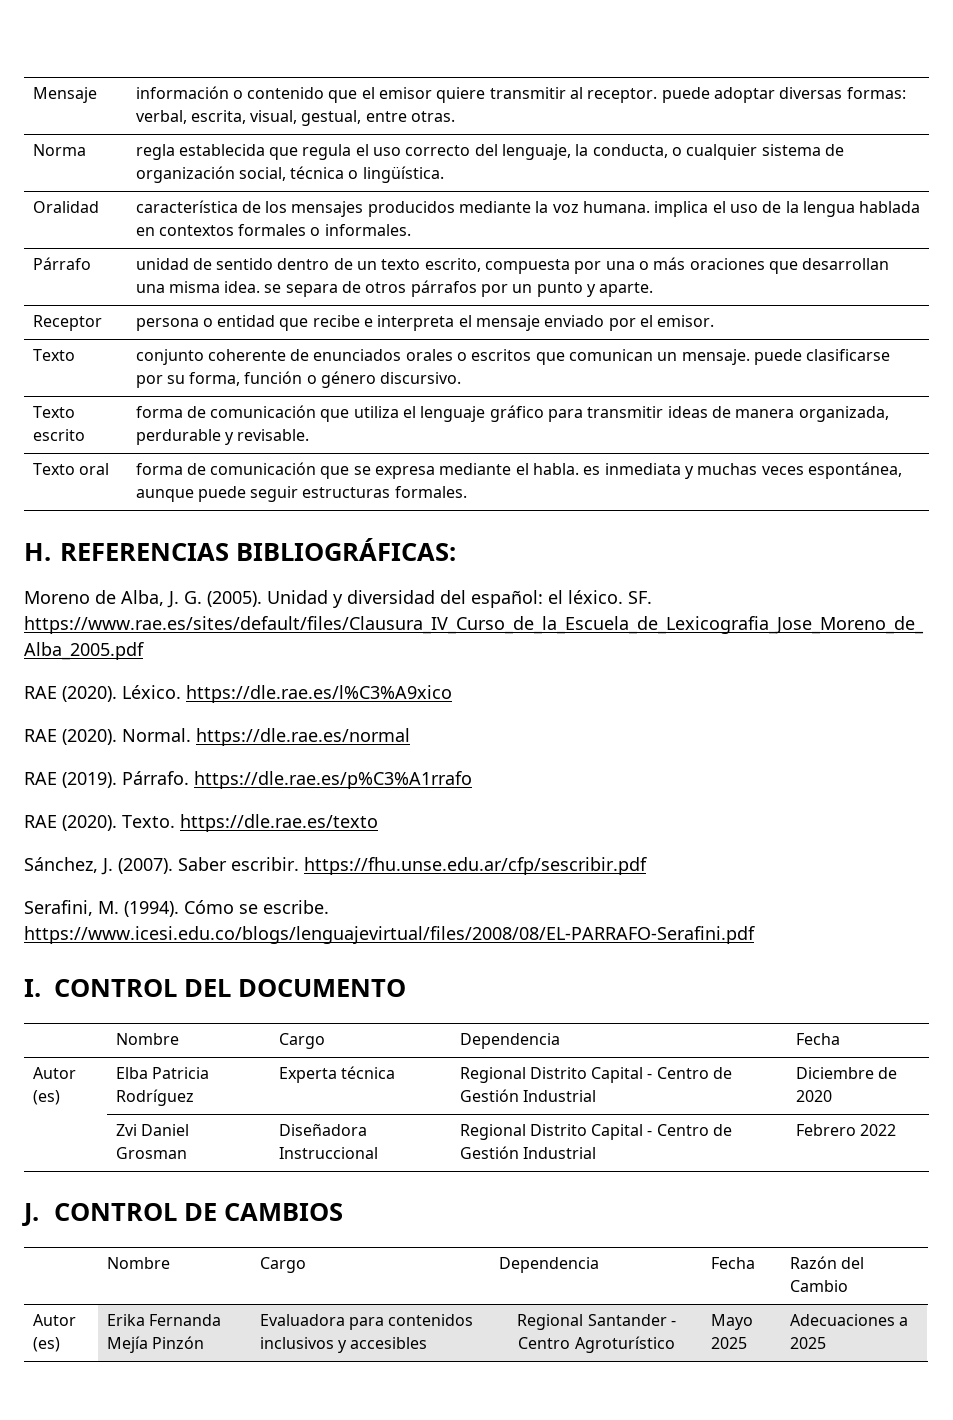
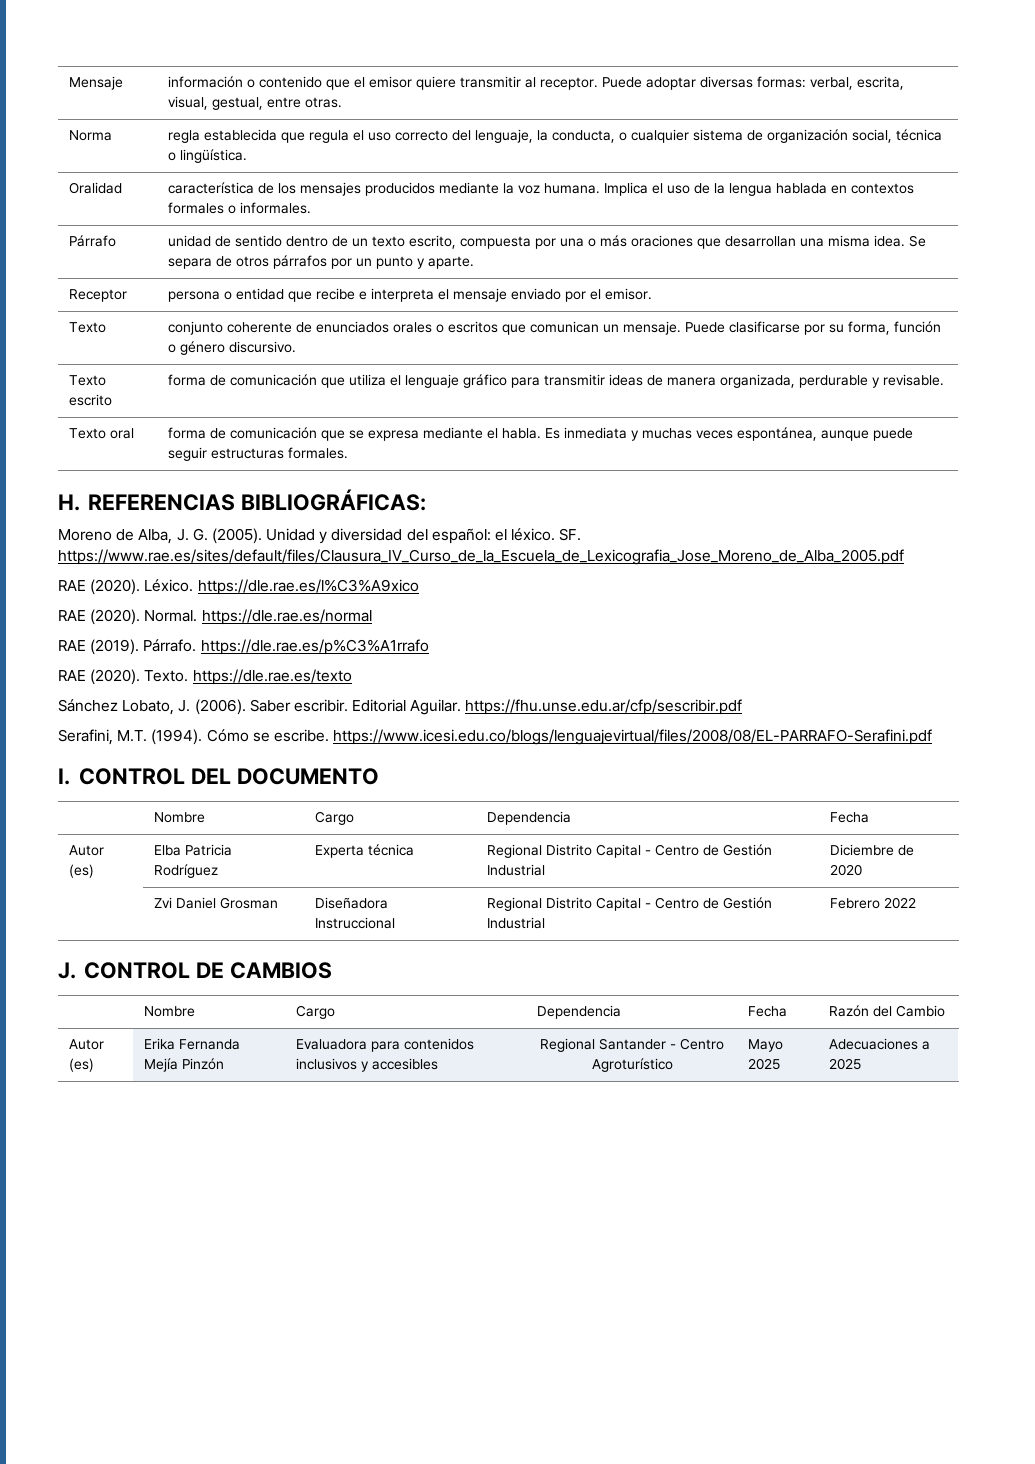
- Mensaje | información o contenido que el emisor quiere transmitir al receptor. puede adoptar diversas formas: verbal, escrita, visual, gestual, entre otras.
+ Mensaje | información o contenido que el emisor quiere transmitir al receptor. Puede adoptar diversas formas: verbal, escrita, visual, gestual, entre otras.
- Oralidad | característica de los mensajes producidos mediante la voz humana. implica el uso de la lengua hablada en contextos formales o informales.
+ Oralidad | característica de los mensajes producidos mediante la voz humana. Implica el uso de la lengua hablada en contextos formales o informales.
- Párrafo | unidad de sentido dentro de un texto escrito, compuesta por una o más oraciones que desarrollan una misma idea. se separa de otros párrafos por un punto y aparte.
+ Párrafo | unidad de sentido dentro de un texto escrito, compuesta por una o más oraciones que desarrollan una misma idea. Se separa de otros párrafos por un punto y aparte.
- Texto | conjunto coherente de enunciados orales o escritos que comunican un mensaje. puede clasificarse por su forma, función o género discursivo.
+ Texto | conjunto coherente de enunciados orales o escritos que comunican un mensaje. Puede clasificarse por su forma, función o género discursivo.
- Texto oral | forma de comunicación que se expresa mediante el habla. es inmediata y muchas veces espontánea, aunque puede seguir estructuras formales.
+ Texto oral | forma de comunicación que se expresa mediante el habla. Es inmediata y muchas veces espontánea, aunque puede seguir estructuras formales.
- Sánchez, J. (2007). Saber escribir. https://fhu.unse.edu.ar/cfp/sescribir.pdf
+ Sánchez Lobato, J. (2006). Saber escribir. Editorial Aguilar. https://fhu.unse.edu.ar/cfp/sescribir.pdf
- Serafini, M. (1994).
+ Serafini, M.T. (1994).

